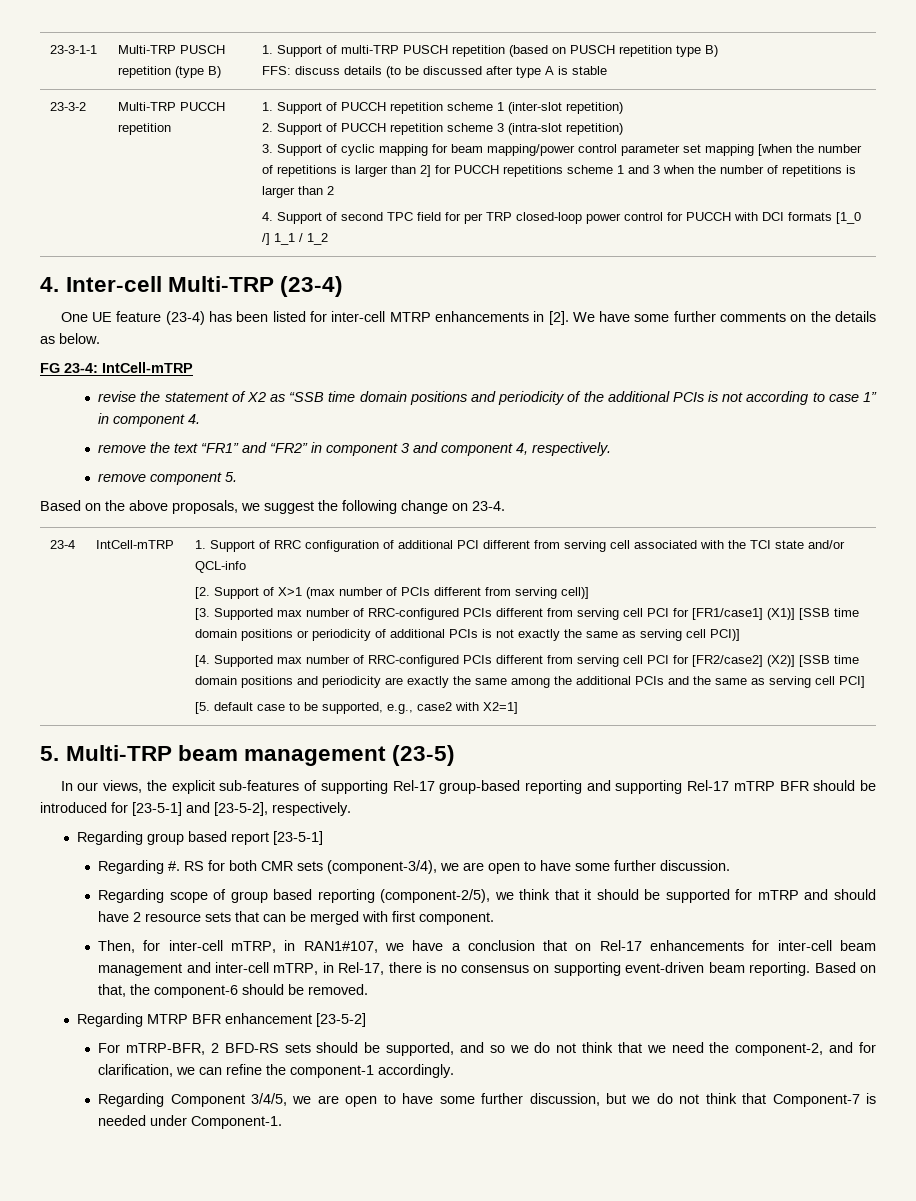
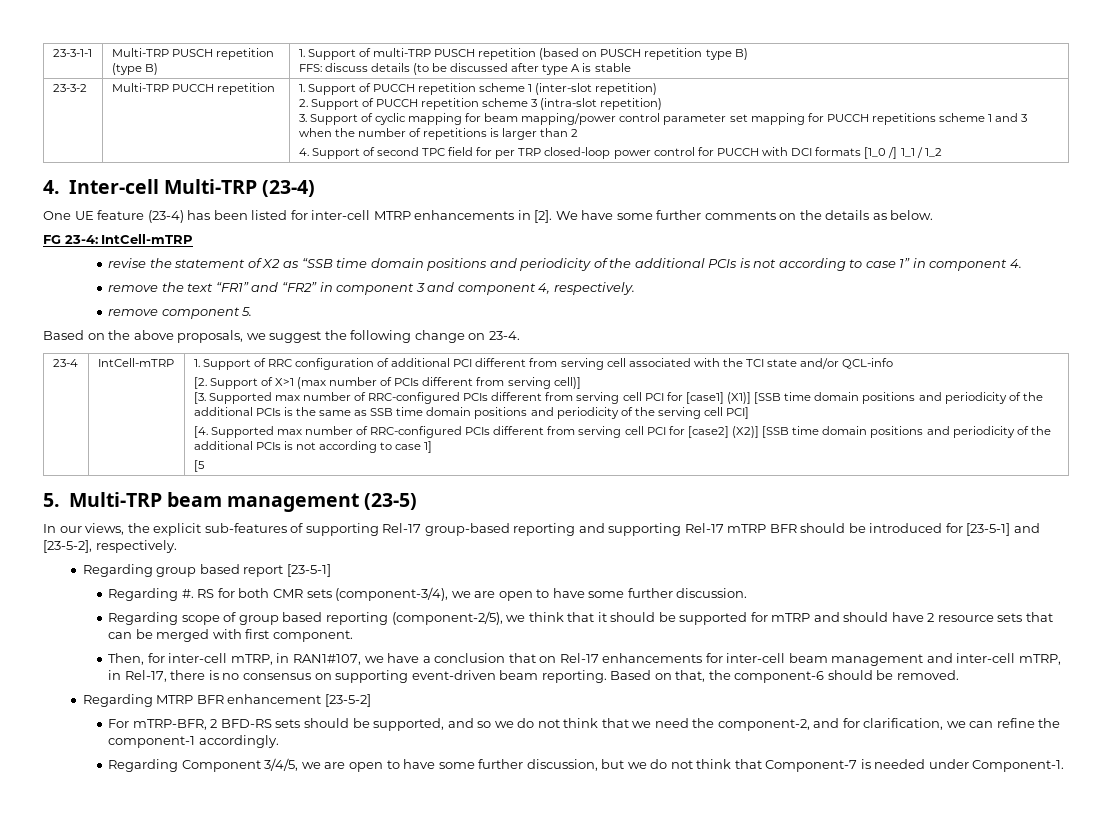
- 3. Support of cyclic mapping for beam mapping/power control parameter set mapping [when the number of repetitions is larger than 2] for PUCCH repetitions scheme 1 and 3 when the number of repetitions is larger than 2
+ 3. Support of cyclic mapping for beam mapping/power control parameter set mapping for PUCCH repetitions scheme 1 and 3 when the number of repetitions is larger than 2
- [3. Supported max number of RRC-configured PCIs different from serving cell PCI for [FR1/case1] (X1)] [SSB time domain positions or periodicity of additional PCIs is not exactly the same as serving cell PCI)]
+ [3. Supported max number of RRC-configured PCIs different from serving cell PCI for [case1] (X1)] [SSB time domain positions and periodicity of the additional PCIs is the same as SSB time domain positions and periodicity of the serving cell PCI]
- [4. Supported max number of RRC-configured PCIs different from serving cell PCI for [FR2/case2] (X2)] [SSB time domain positions and periodicity are exactly the same among the additional PCIs and the same as serving cell PCI]
- [5. default case to be supported, e.g., case2 with X2=1]
+ [4. Supported max number of RRC-configured PCIs different from serving cell PCI for [case2] (X2)] [SSB time domain positions and periodicity of the additional PCIs is not according to case 1]
+ [5

